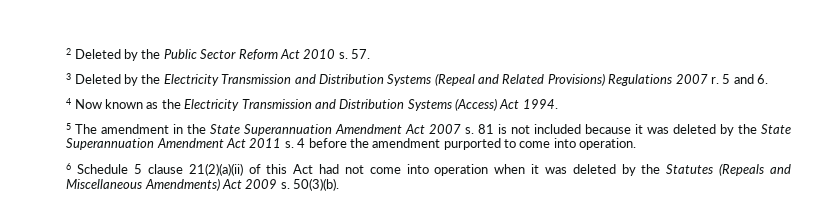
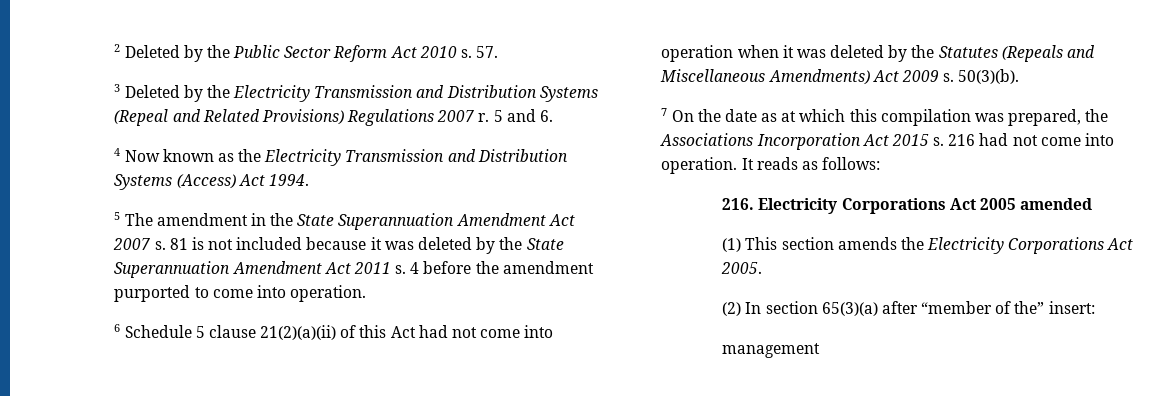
+ 7 On the date as at which this compilation was prepared, the Associations Incorporation Act 2015 s. 216 had not come into operation. It reads as follows:
+ 216. Electricity Corporations Act 2005 amended
+ (1) This section amends the Electricity Corporations Act 2005.
+ (2) In section 65(3)(a) after “member of the” insert:
+ management

